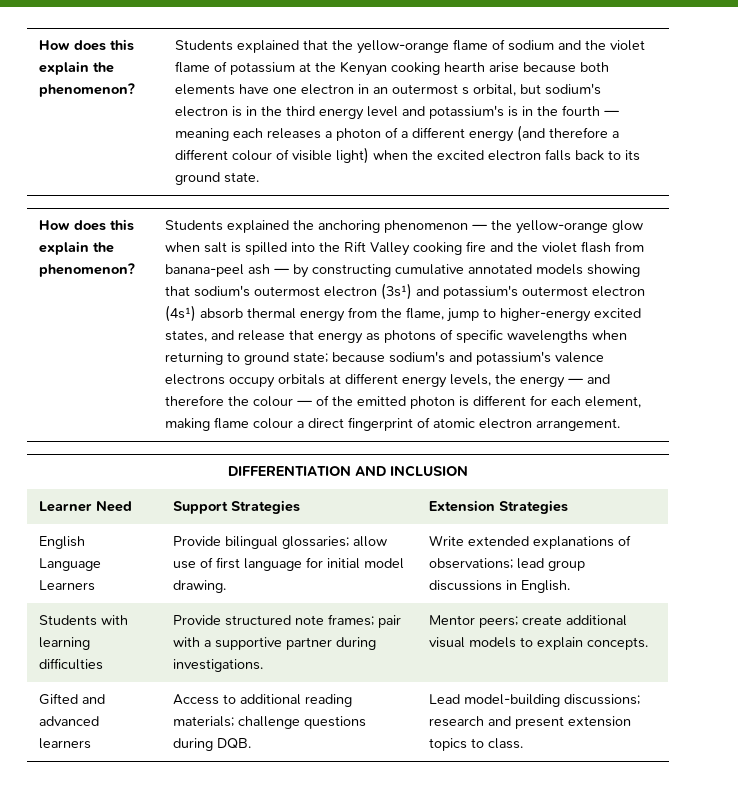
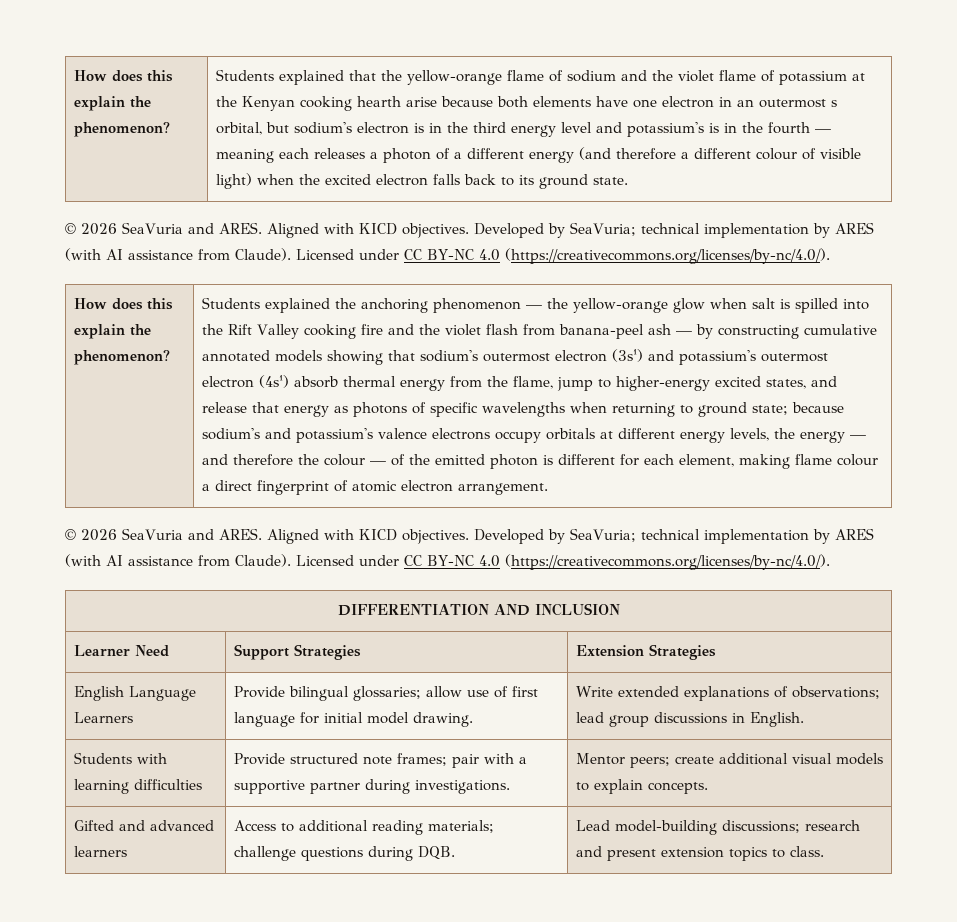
  Students explained that the yellow-orange flame of sodium and the violet flame of potassium at the Kenyan cooking hearth arise because both elements have one electron in an outermost s orbital, but sodium's electron is in the third energy level and potassium's is in the fourth — meaning each releases a photon of a different energy (and therefore a different colour of visible light) when the excited electron falls back to its ground state.
+ © 2026 SeaVuria and ARES. Aligned with KICD objectives. Developed by SeaVuria; technical implementation by ARES (with AI assistance from Claude). Licensed under CC BY-NC 4.0 (https://creativecommons.org/licenses/by-nc/4.0/).
  because sodium's and potassium's valence electrons occupy orbitals at different energy levels, the energy — and therefore the colour — of the emitted photon is different for each element, making flame colour a direct fingerprint of atomic electron arrangement.
+ © 2026 SeaVuria and ARES. Aligned with KICD objectives. Developed by SeaVuria; technical implementation by ARES (with AI assistance from Claude). Licensed under CC BY-NC 4.0 (https://creativecommons.org/licenses/by-nc/4.0/).

